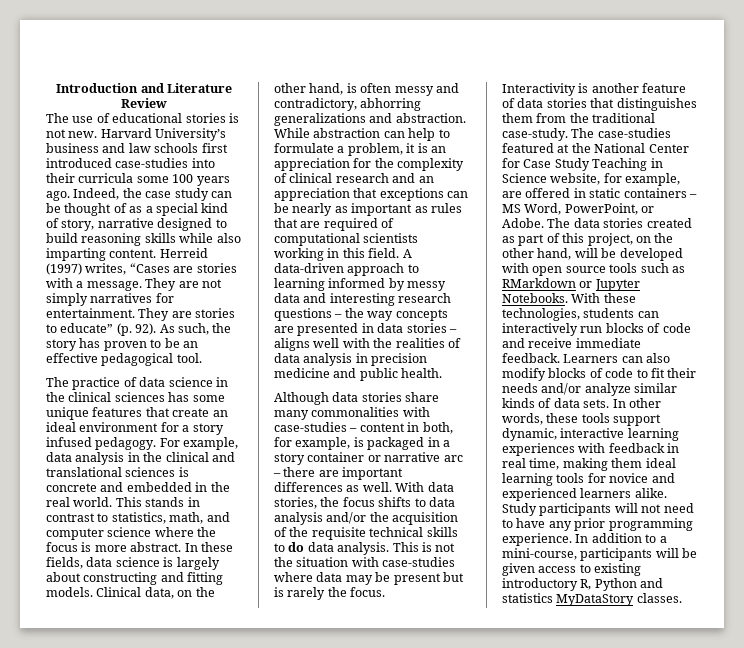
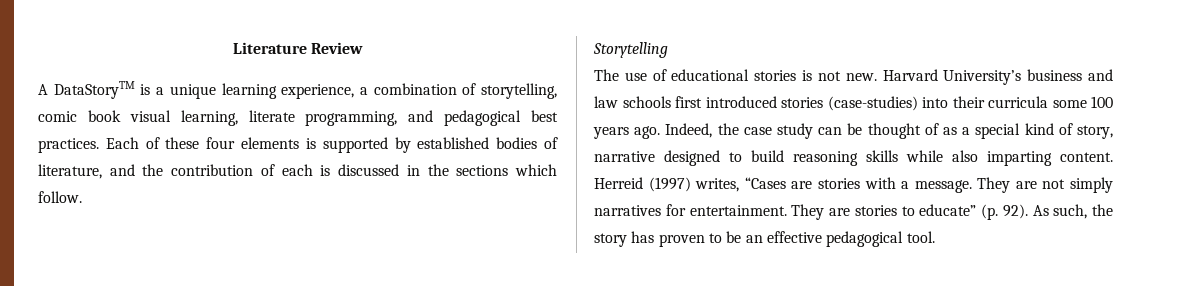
- Introduction and Literature Review
+ Literature Review
+ A DataStoryTM is a unique learning experience, a combination of storytelling, comic book visual learning, literate programming, and pedagogical best practices. Each of these four elements is supported by established bodies of literature, and the contribution of each is discussed in the sections which follow.
+ Storytelling
- Harvard University’s business and law schools first introduced case-studies into their curricula some 100 years ago.
+ Harvard University’s business and law schools first introduced stories (case-studies) into their curricula some 100 years ago.
- The practice of data science in the clinical sciences has some unique features that create an ideal environment for a story infused pedagogy. For example, data analysis in the clinical and translational sciences is concrete and embedded in the real world. This stands in contrast to statistics, math, and computer science where the focus is more abstract. In these fields, data science is largely about constructing and fitting models. Clinical data, on the other hand, is often messy and contradictory, abhorring generalizations and abstraction. While abstraction can help to formulate a problem, it is an appreciation for the complexity of clinical research and an appreciation that exceptions can be nearly as important as rules that are required of computational scientists working in this field. A data-driven approach to learning informed by messy data and interesting research questions – the way concepts are presented in data stories – aligns well with the realities of data analysis in precision medicine and public health.
- Although data stories share many commonalities with case-studies – content in both, for example, is packaged in a story container or narrative arc – there are important differences as well. With data stories, the focus shifts to data analysis and/or the acquisition of the requisite technical skills to do data analysis. This is not the situation with case-studies where data may be present but is rarely the focus.
- Interactivity is another feature of data stories that distinguishes them from the traditional case-study. The case-studies featured at the National Center for Case Study Teaching in Science website, for example, are offered in static containers – MS Word, PowerPoint, or Adobe. The data stories created as part of this project, on the other hand, will be developed with open source tools such as RMarkdown or Jupyter Notebooks. With these technologies, students can interactively run blocks of code and receive immediate feedback. Learners can also modify blocks of code to fit their needs and/or analyze similar kinds of data sets. In other words, these tools support dynamic, interactive learning experiences with feedback in real time, making them ideal learning tools for novice and experienced learners alike. Study participants will not need to have any prior programming experience. In addition to a mini-course, participants will be given access to existing introductory R, Python and statistics MyDataStory classes.

